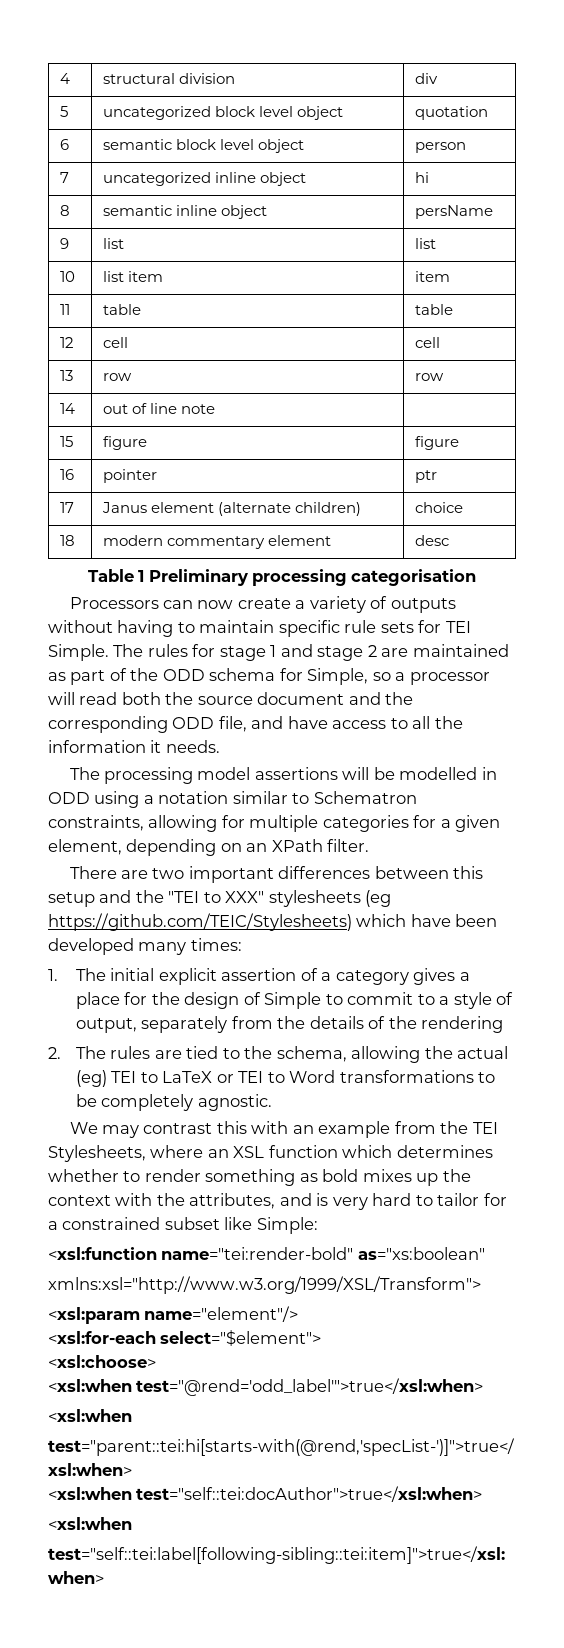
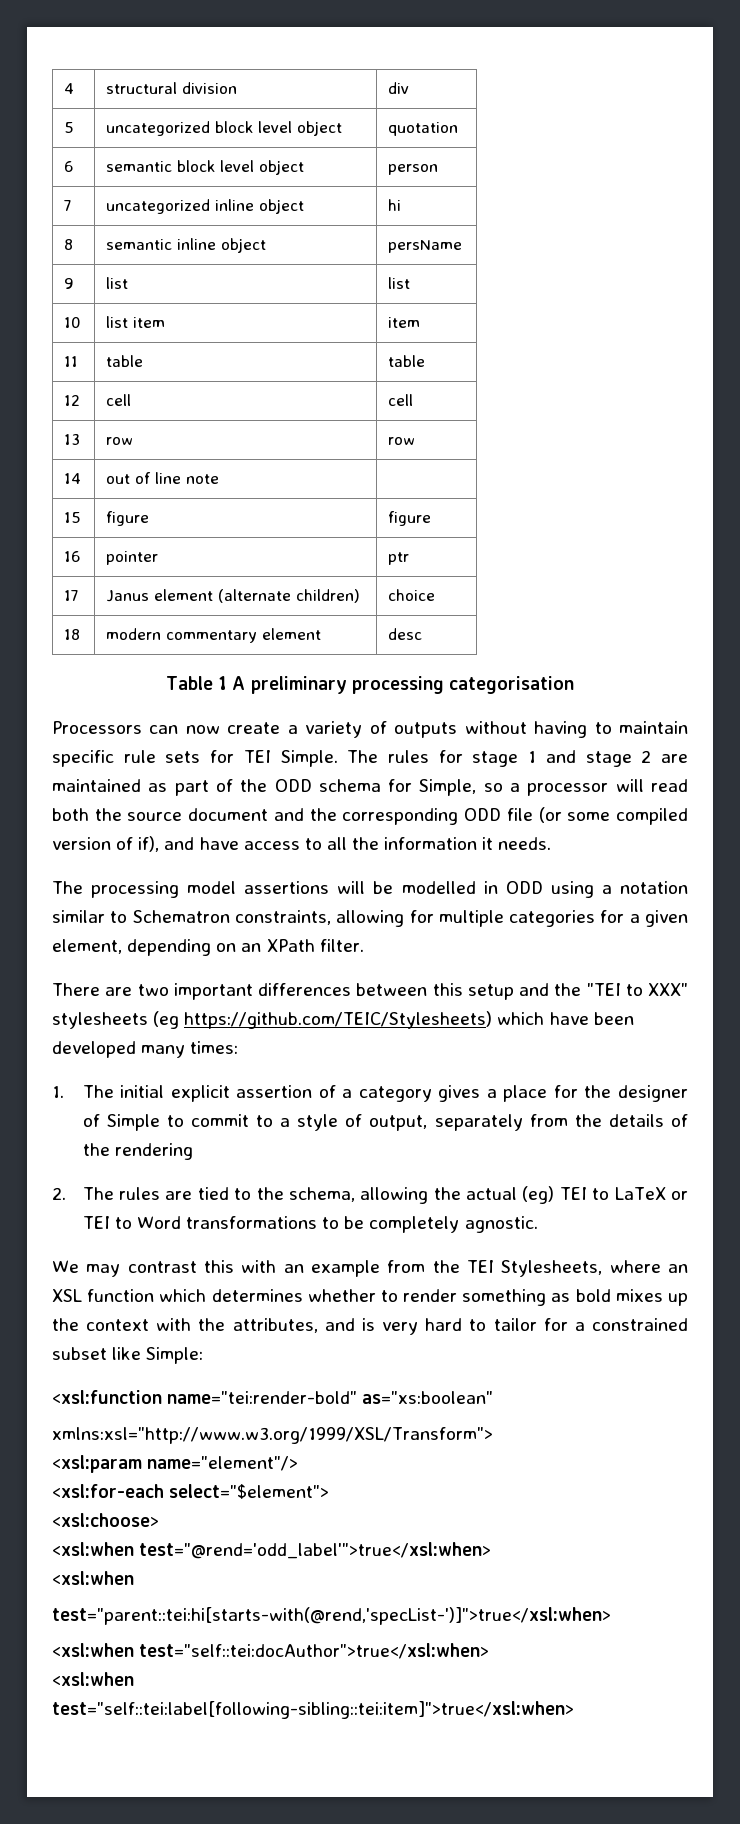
- Table 1 Preliminary processing categorisation
+ Table 1 A preliminary processing categorisation
- The rules for stage 1 and stage 2 are maintained as part of the ODD schema for Simple, so a processor will read both the source document and the corresponding ODD file, and have access to all the information it needs.
+ The rules for stage 1 and stage 2 are maintained as part of the ODD schema for Simple, so a processor will read both the source document and the corresponding ODD file (or some compiled version of if), and have access to all the information it needs.
- 1. The initial explicit assertion of a category gives a place for the design of Simple to commit to a style of output, separately from the details of the rendering
+ 1. The initial explicit assertion of a category gives a place for the designer of Simple to commit to a style of output, separately from the details of the rendering

